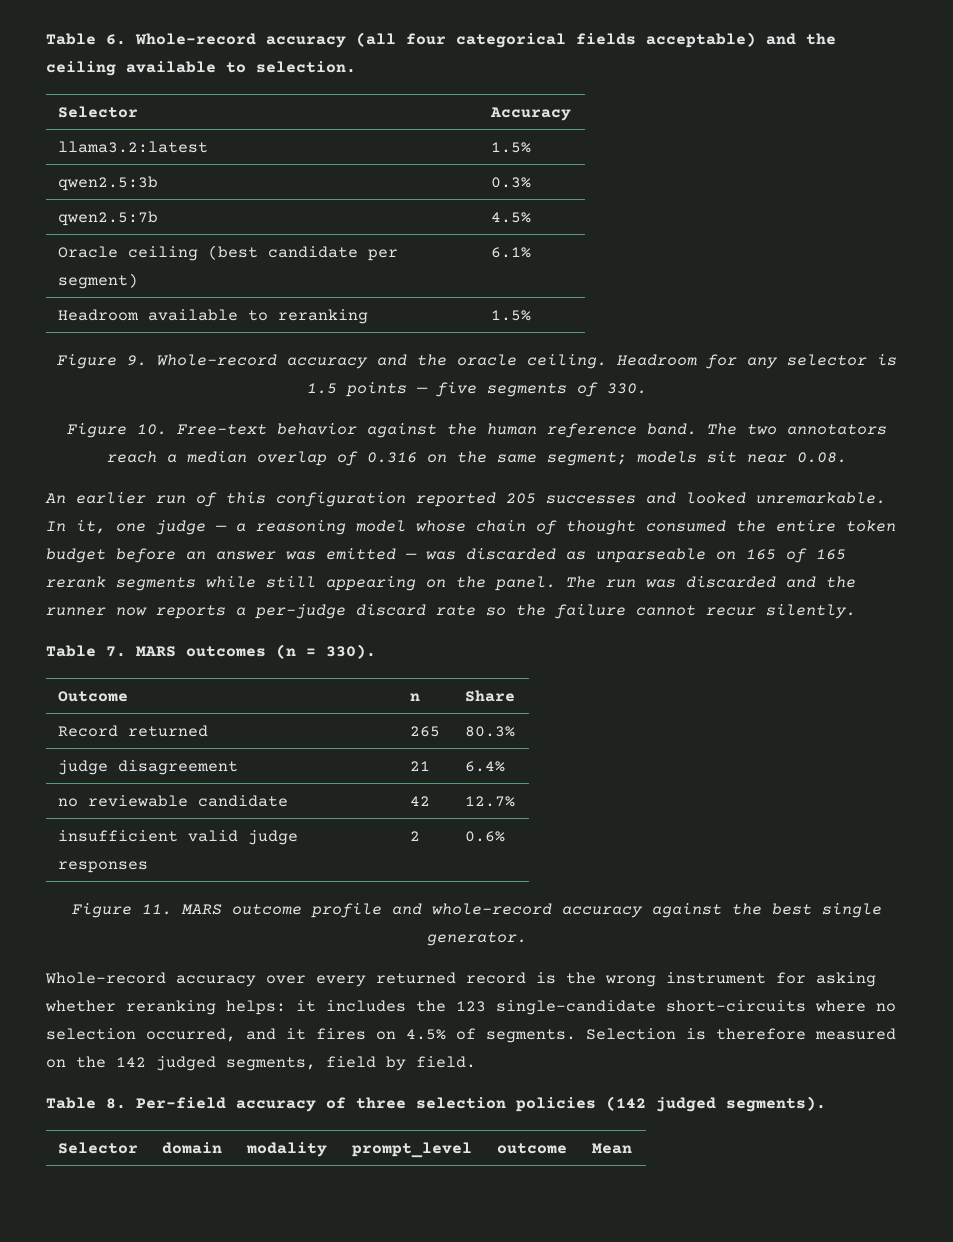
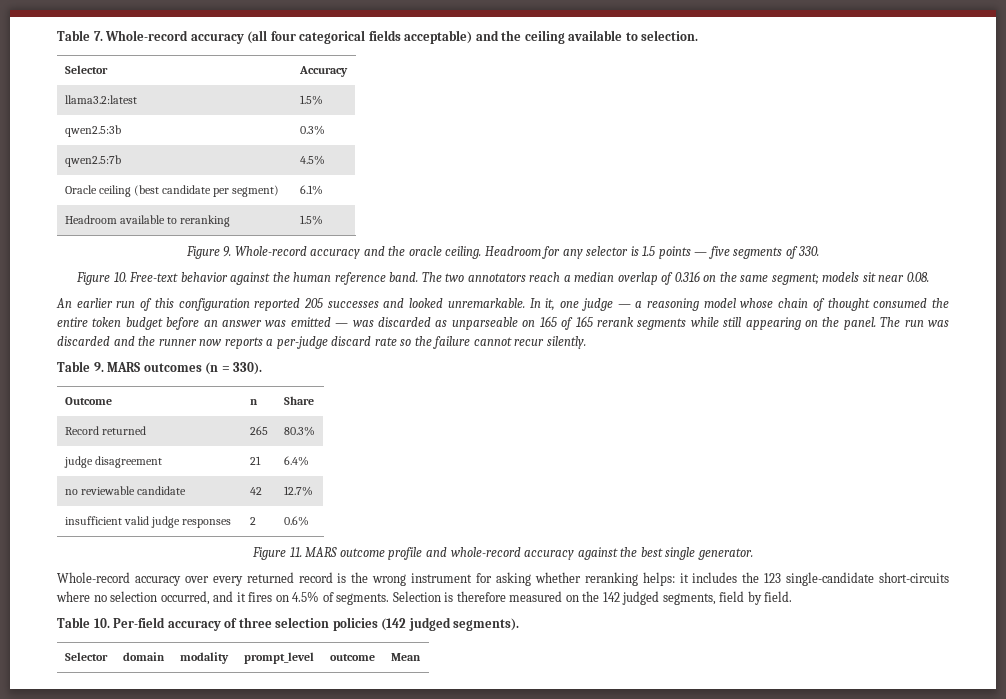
- Table 6. Whole-record accuracy (all four categorical fields acceptable) and the ceiling available to selection.
+ Table 7. Whole-record accuracy (all four categorical fields acceptable) and the ceiling available to selection.
- Table 7. MARS outcomes (n = 330).
+ Table 9. MARS outcomes (n = 330).
- Table 8. Per-field accuracy of three selection policies (142 judged segments).
+ Table 10. Per-field accuracy of three selection policies (142 judged segments).

